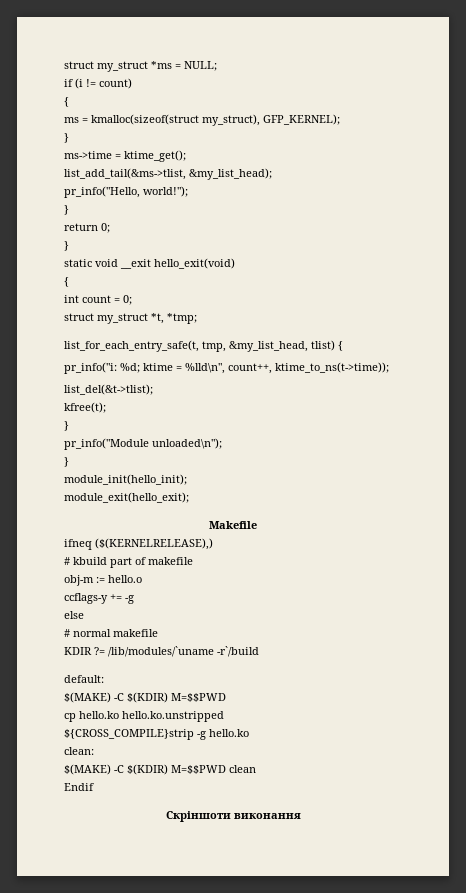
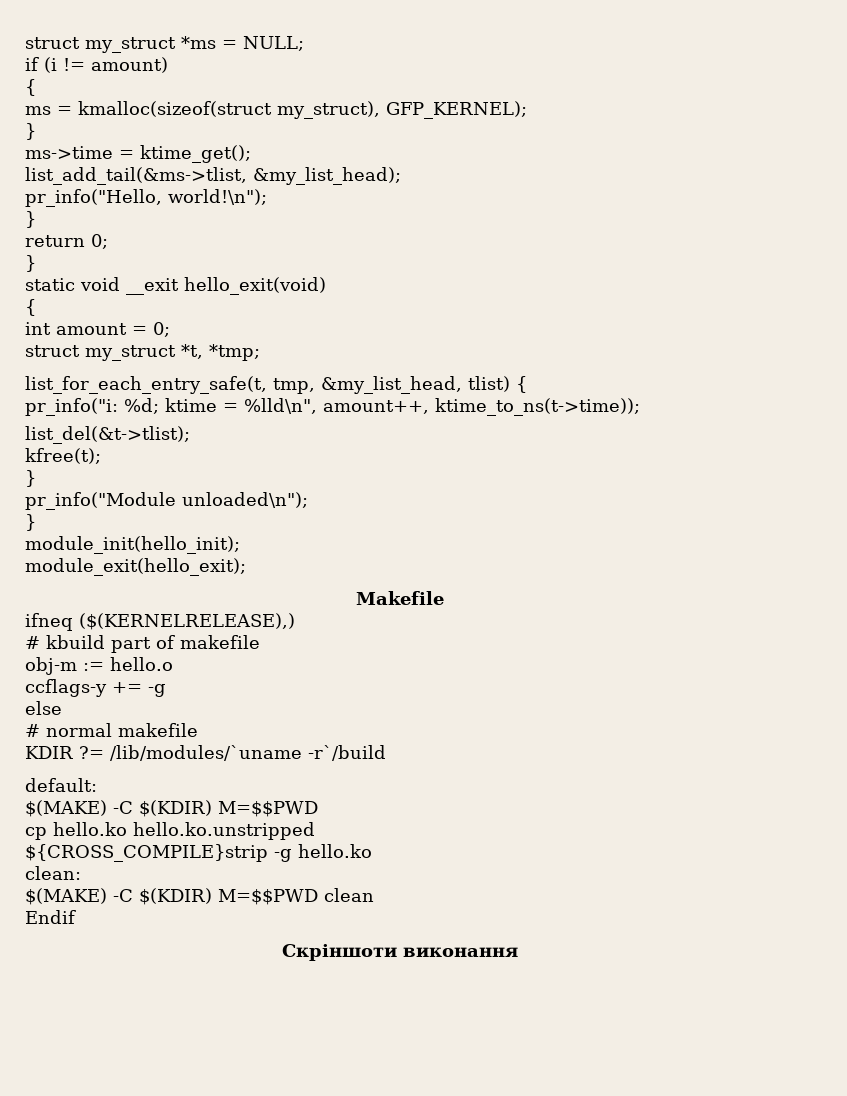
- if (i != count)
+ if (i != amount)
- pr_info("Hello, world!");
+ pr_info("Hello, world!\n");
- int count = 0;
+ int amount = 0;
- pr_info("i: %d; ktime = %lld\n", count++, ktime_to_ns(t->time));
+ pr_info("i: %d; ktime = %lld\n", amount++, ktime_to_ns(t->time));

